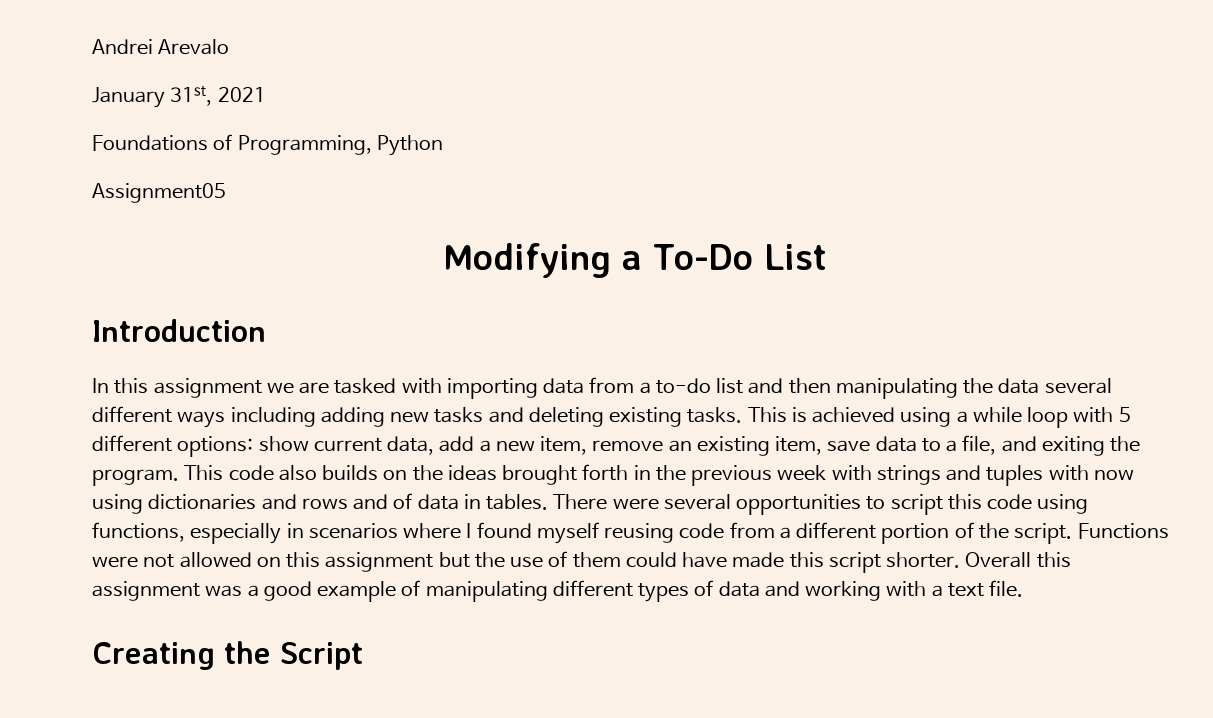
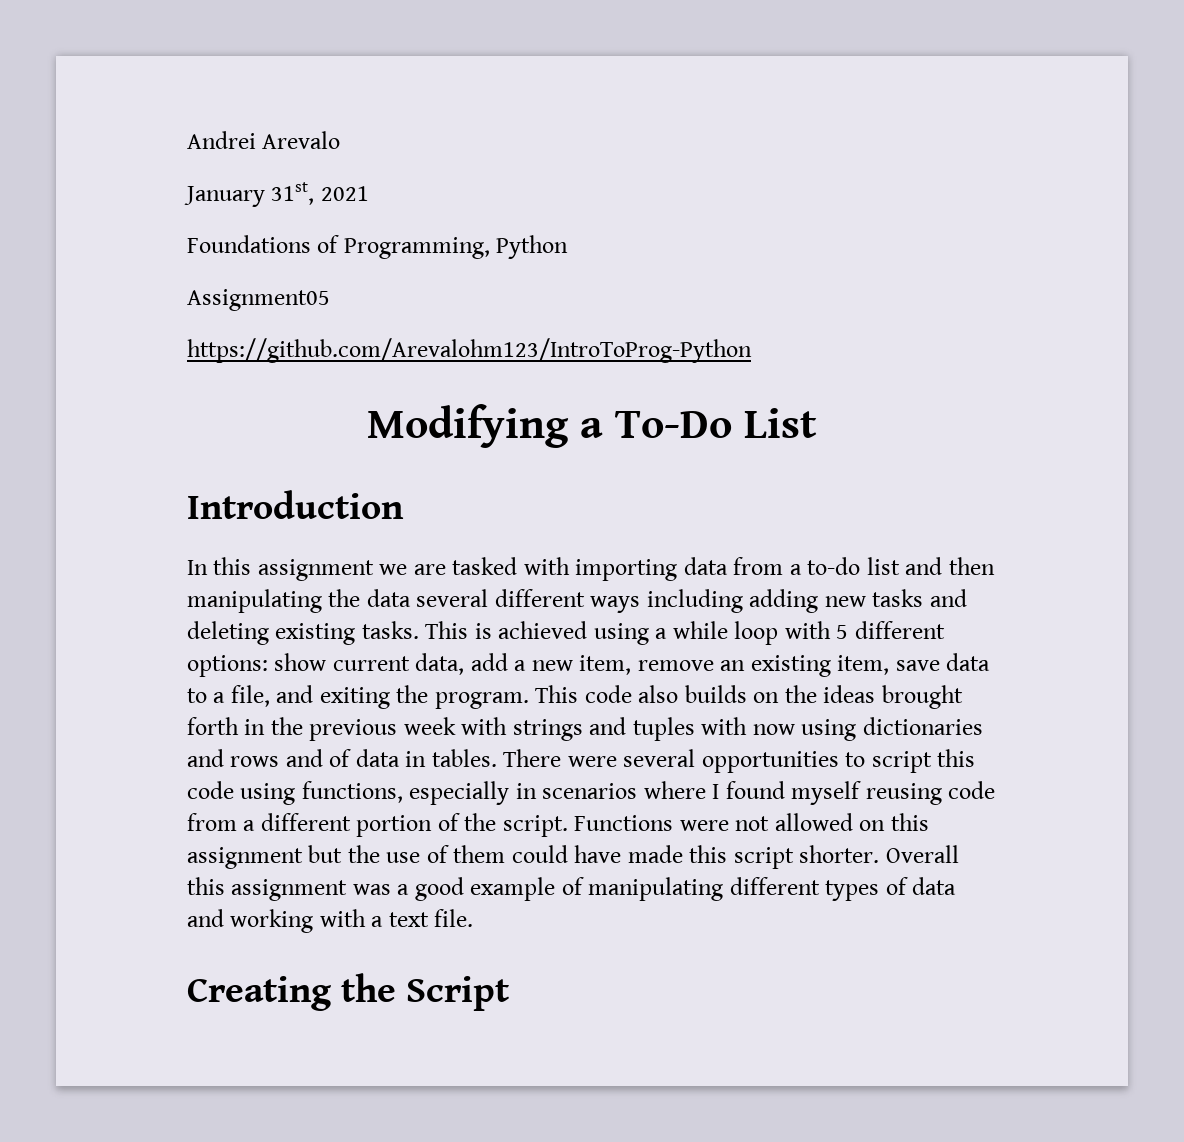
+ https://github.com/Arevalohm123/IntroToProg-Python

